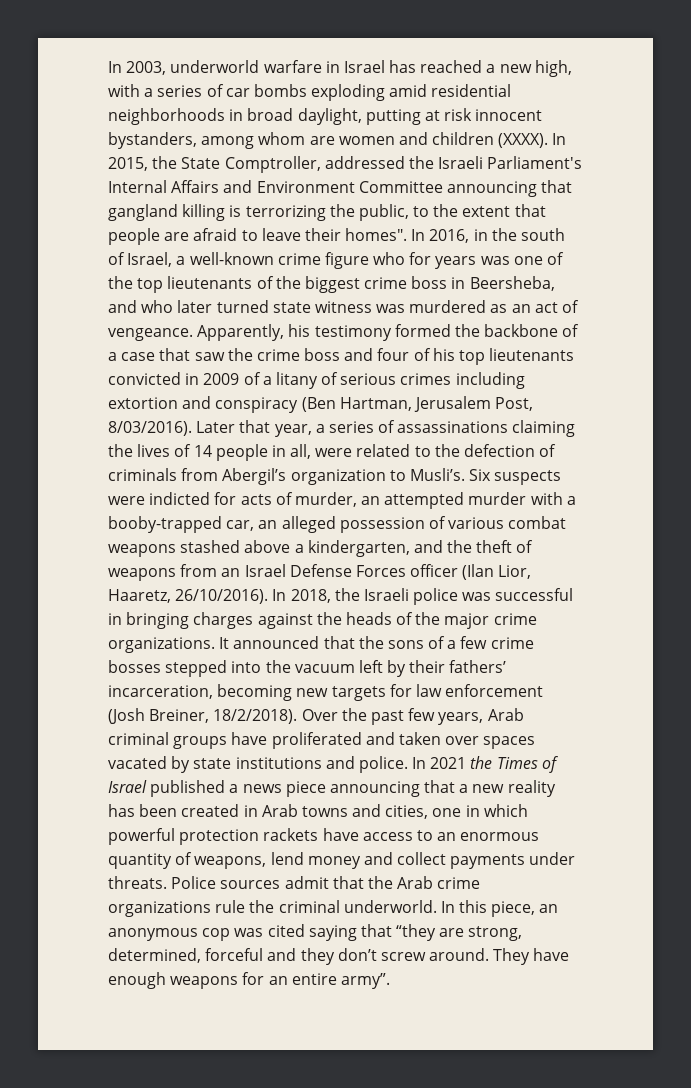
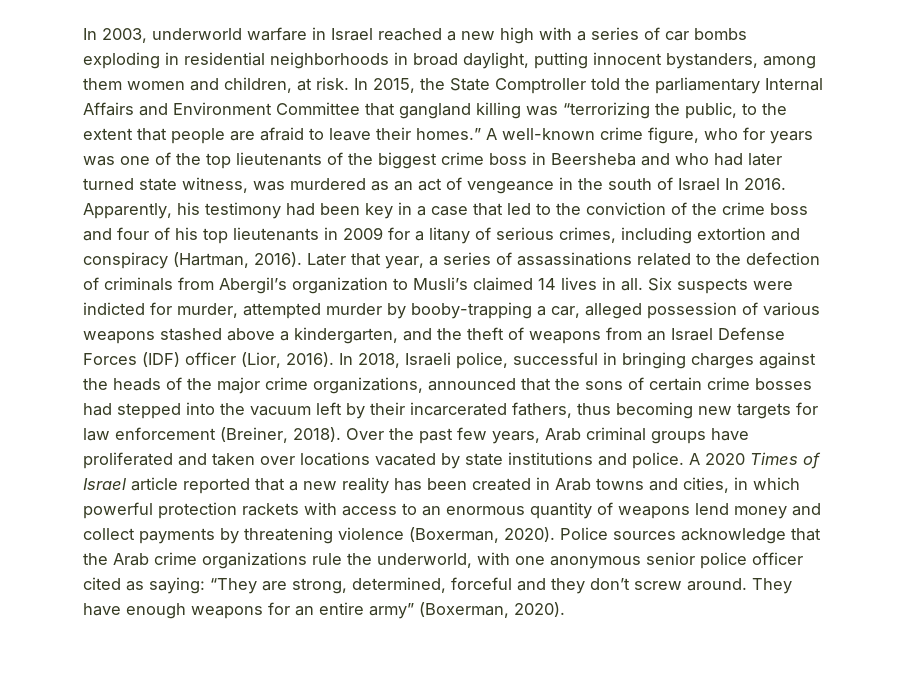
- In 2003, underworld warfare in Israel has reached a new high, with a series of car bombs exploding amid residential neighborhoods in broad daylight, putting at risk innocent bystanders, among whom are women and children (XXXX). In 2015, the State Comptroller, addressed the Israeli Parliament's Internal Affairs and Environment Committee announcing that gangland killing is terrorizing the public, to the extent that people are afraid to leave their homes". In 2016, in the south of Israel, a well-known crime figure who for years was one of the top lieutenants of the biggest crime boss in Beersheba, and who later turned state witness was murdered as an act of vengeance. Apparently, his testimony formed the backbone of a case that saw the crime boss and four of his top lieutenants convicted in 2009 of a litany of serious crimes including extortion and conspiracy (Ben Hartman, Jerusalem Post, 8/03/2016).
+ In 2003, underworld warfare in Israel reached a new high with a series of car bombs exploding in residential neighborhoods in broad daylight, putting innocent bystanders, among them women and children, at risk. In 2015, the State Comptroller told the parliamentary Internal Affairs and Environment Committee that gangland killing was “terrorizing the public, to the extent that people are afraid to leave their homes.” A well-known crime figure, who for years was one of the top lieutenants of the biggest crime boss in Beersheba and who had later turned state witness, was murdered as an act of vengeance in the south of Israel In 2016. Apparently, his testimony had been key in a case that led to the conviction of the crime boss and four of his top lieutenants in 2009 for a litany of serious crimes, including extortion and conspiracy (Hartman, 2016).
- Later that year, a series of assassinations claiming the lives of 14 people in all, were related to the defection of criminals from Abergil’s organization to Musli’s.
+ Later that year, a series of assassinations related to the defection of criminals from Abergil’s organization to Musli’s claimed 14 lives in all.
- Six suspects were indicted for acts of murder, an attempted murder with a booby-trapped car, an alleged possession of various combat weapons stashed above a kindergarten, and the theft of weapons from an Israel Defense Forces officer (Ilan Lior, Haaretz, 26/10/2016). In 2018, the Israeli police was successful in bringing charges against the heads of the major crime organizations. It announced that the sons of a few crime bosses stepped into the vacuum left by their fathers’ incarceration, becoming new targets for law enforcement (Josh Breiner, 18/2/2018).
+ Six suspects were indicted for murder, attempted murder by booby-trapping a car, alleged possession of various weapons stashed above a kindergarten, and the theft of weapons from an Israel Defense Forces (IDF) officer (Lior, 2016). In 2018, Israeli police, successful in bringing charges against the heads of the major crime organizations, announced that the sons of certain crime bosses had stepped into the vacuum left by their incarcerated fathers, thus becoming new targets for law enforcement (Breiner, 2018).
- Over the past few years, Arab criminal groups have proliferated and taken over spaces vacated by state institutions and police.
+ Over the past few years, Arab criminal groups have proliferated and taken over locations vacated by state institutions and police.
- In 2021 the Times of Israel published a news piece announcing that a new reality has been created in Arab towns and cities, one in which powerful protection rackets have access to an enormous quantity of weapons, lend money and collect payments under threats.
+ A 2020 Times of Israel article reported that a new reality has been created in Arab towns and cities, in which powerful protection rackets with access to an enormous quantity of weapons lend money and collect payments by threatening violence (Boxerman, 2020).
- Police sources admit that the Arab crime organizations rule the criminal underworld. In this piece, an anonymous cop was cited saying that “they are strong, determined, forceful and they don’t screw around.
+ Police sources acknowledge that the Arab crime organizations rule the underworld, with one anonymous senior police officer cited as saying: “They are strong, determined, forceful and they don’t screw around.
- They have enough weapons for an entire army”.
+ They have enough weapons for an entire army” (Boxerman, 2020).

